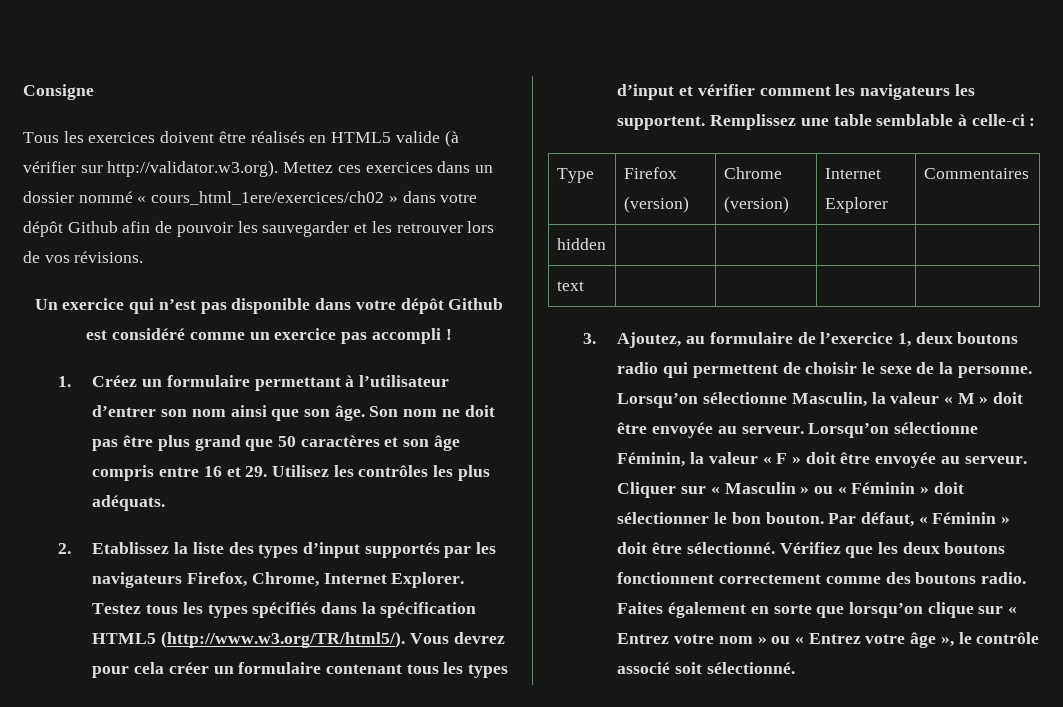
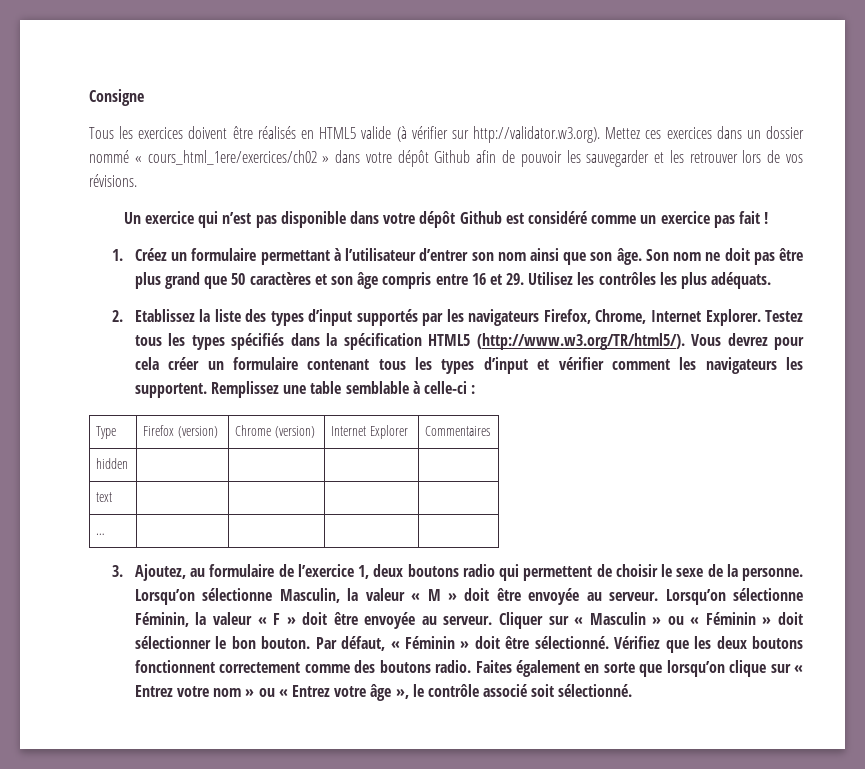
- Un exercice qui n’est pas disponible dans votre dépôt Github est considéré comme un exercice pas accompli !
+ Un exercice qui n’est pas disponible dans votre dépôt Github est considéré comme un exercice pas fait !
+ … | | | |

